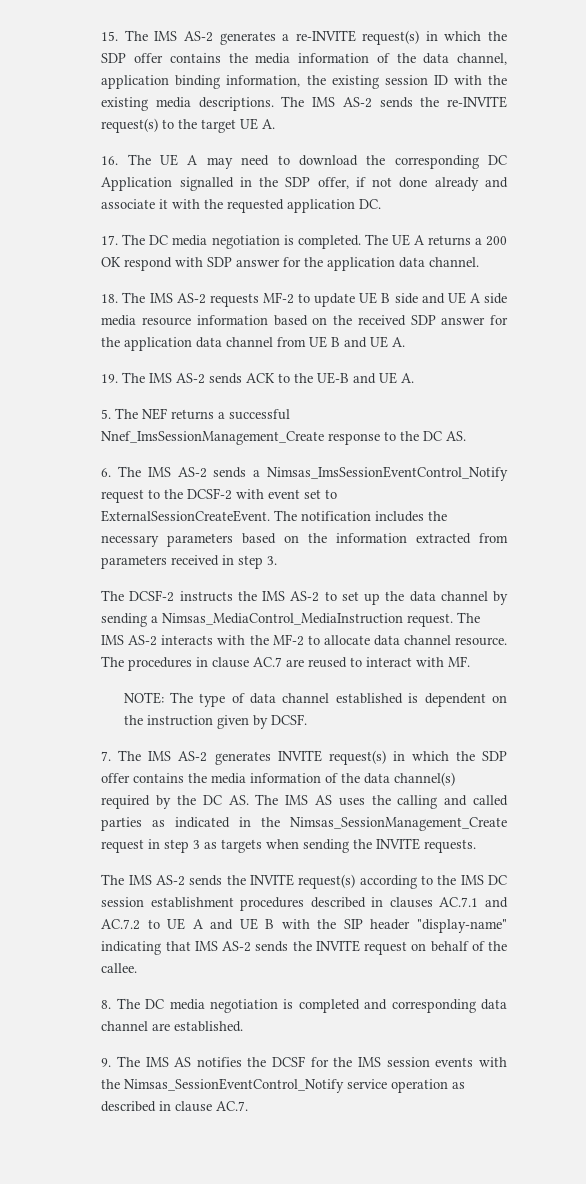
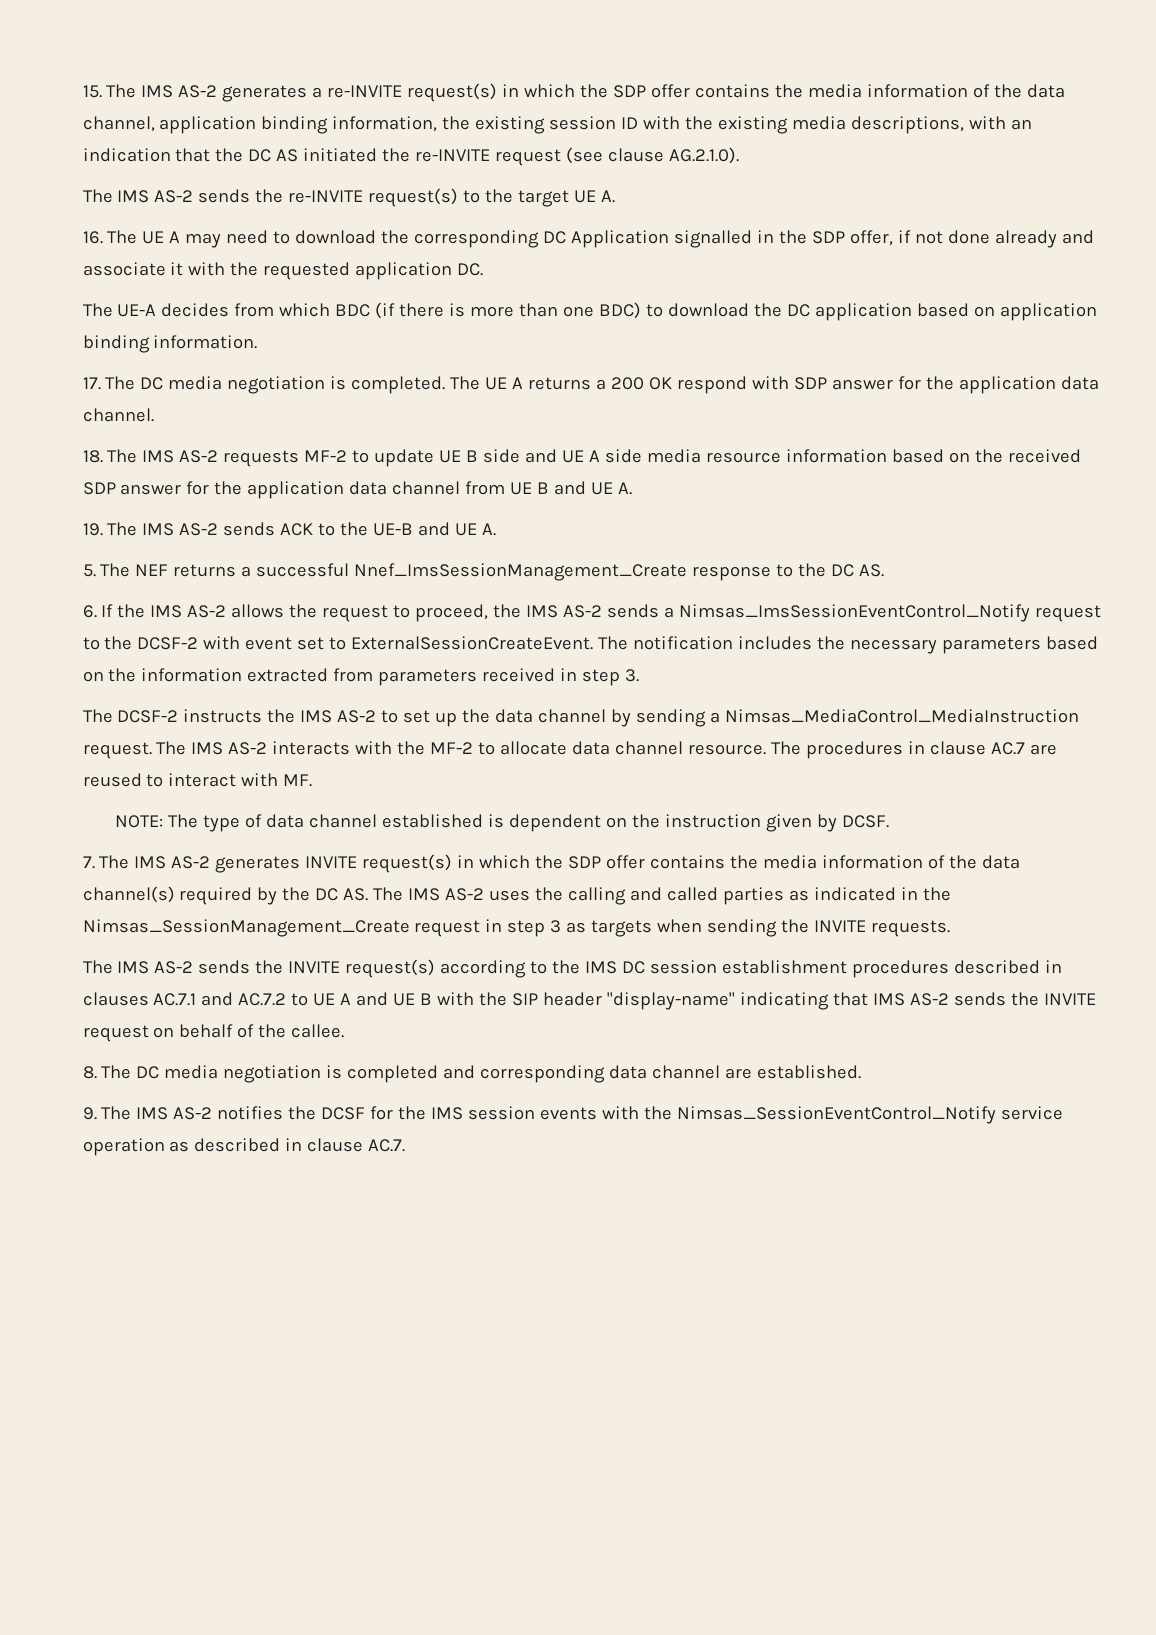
- 15. The IMS AS-2 generates a re-INVITE request(s) in which the SDP offer contains the media information of the data channel, application binding information, the existing session ID with the existing media descriptions. The IMS AS-2 sends the re-INVITE request(s) to the target UE A.
+ 15. The IMS AS-2 generates a re-INVITE request(s) in which the SDP offer contains the media information of the data channel, application binding information, the existing session ID with the existing media descriptions, with an indication that the DC AS initiated the re-INVITE request (see clause AG.2.1.0).
+ The IMS AS-2 sends the re-INVITE request(s) to the target UE A.
+ The UE-A decides from which BDC (if there is more than one BDC) to download the DC application based on application binding information.
- 6. The IMS AS-2 sends a Nimsas_ImsSessionEventControl_Notify request to the DCSF-2 with event set to ExternalSessionCreateEvent.
+ 6. If the IMS AS-2 allows the request to proceed, the IMS AS-2 sends a Nimsas_ImsSessionEventControl_Notify request to the DCSF-2 with event set to ExternalSessionCreateEvent.
- 7. The IMS AS-2 generates INVITE request(s) in which the SDP offer contains the media information of the data channel(s) required by the DC AS. The IMS AS uses the calling and called parties as indicated in the Nimsas_SessionManagement_Create request in step 3 as targets when sending the INVITE requests.
+ 7. The IMS AS-2 generates INVITE request(s) in which the SDP offer contains the media information of the data channel(s) required by the DC AS. The IMS AS-2 uses the calling and called parties as indicated in the Nimsas_SessionManagement_Create request in step 3 as targets when sending the INVITE requests.
- 9. The IMS AS notifies the DCSF for the IMS session events with the Nimsas_SessionEventControl_Notify service operation as described in clause AC.7.
+ 9. The IMS AS-2 notifies the DCSF for the IMS session events with the Nimsas_SessionEventControl_Notify service operation as described in clause AC.7.

